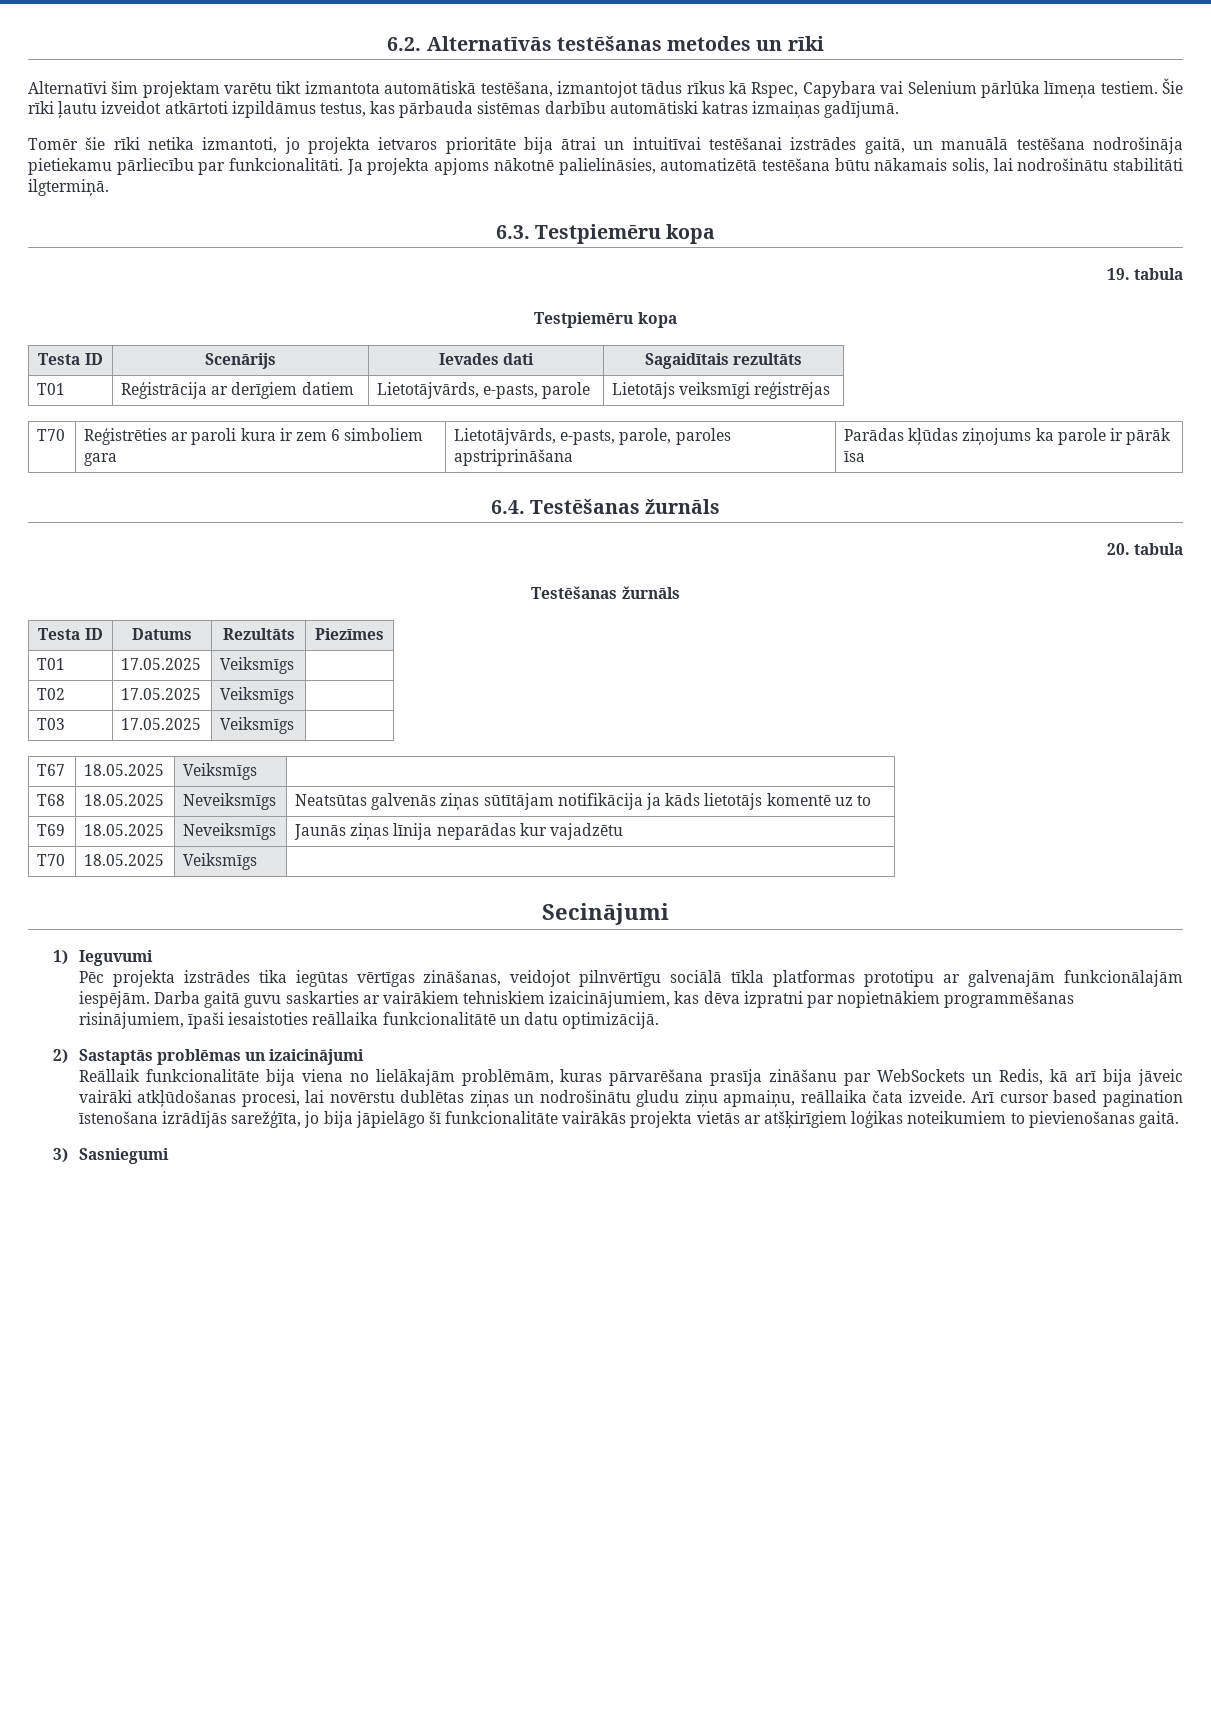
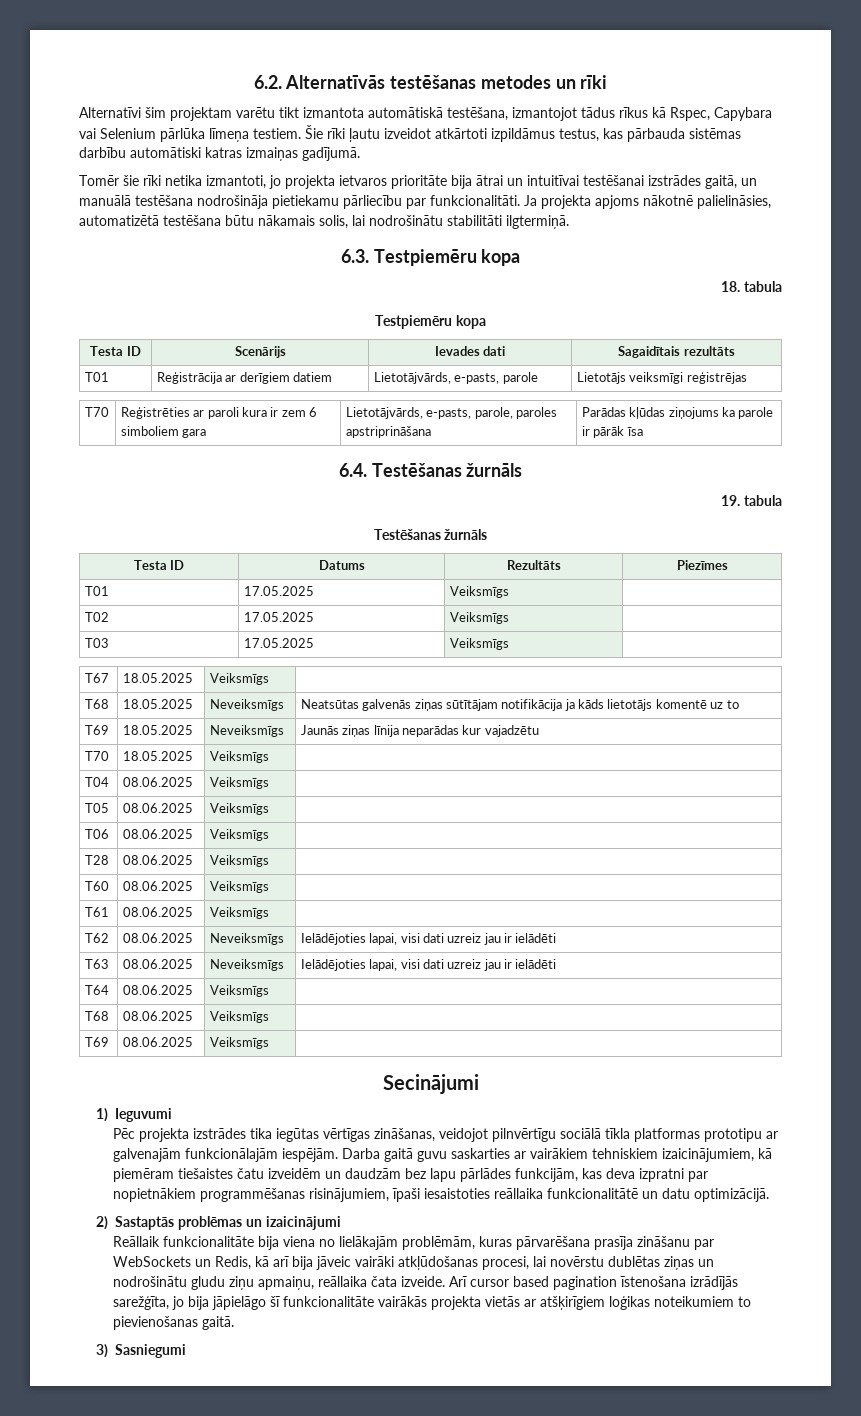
- 19. tabula
+ 18. tabula
- 20. tabula
+ 19. tabula
+ T04 | 08.06.2025 | Veiksmīgs |
+ T05 | 08.06.2025 | Veiksmīgs |
+ T06 | 08.06.2025 | Veiksmīgs |
+ T28 | 08.06.2025 | Veiksmīgs |
+ T60 | 08.06.2025 | Veiksmīgs |
+ T61 | 08.06.2025 | Veiksmīgs |
+ T62 | 08.06.2025 | Neveiksmīgs | Ielādējoties lapai, visi dati uzreiz jau ir ielādēti
+ T63 | 08.06.2025 | Neveiksmīgs | Ielādējoties lapai, visi dati uzreiz jau ir ielādēti
+ T64 | 08.06.2025 | Veiksmīgs |
+ T68 | 08.06.2025 | Veiksmīgs |
+ T69 | 08.06.2025 | Veiksmīgs |
- Darba gaitā guvu saskarties ar vairākiem tehniskiem izaicinājumiem, kas dēva izpratni par nopietnākiem programmēšanas risinājumiem, īpaši iesaistoties reāllaika funkcionalitātē un datu optimizācijā.
+ Darba gaitā guvu saskarties ar vairākiem tehniskiem izaicinājumiem, kā piemēram tiešaistes čatu izveidēm un daudzām bez lapu pārlādes funkcijām, kas deva izpratni par nopietnākiem programmēšanas risinājumiem, īpaši iesaistoties reāllaika funkcionalitātē un datu optimizācijā.

